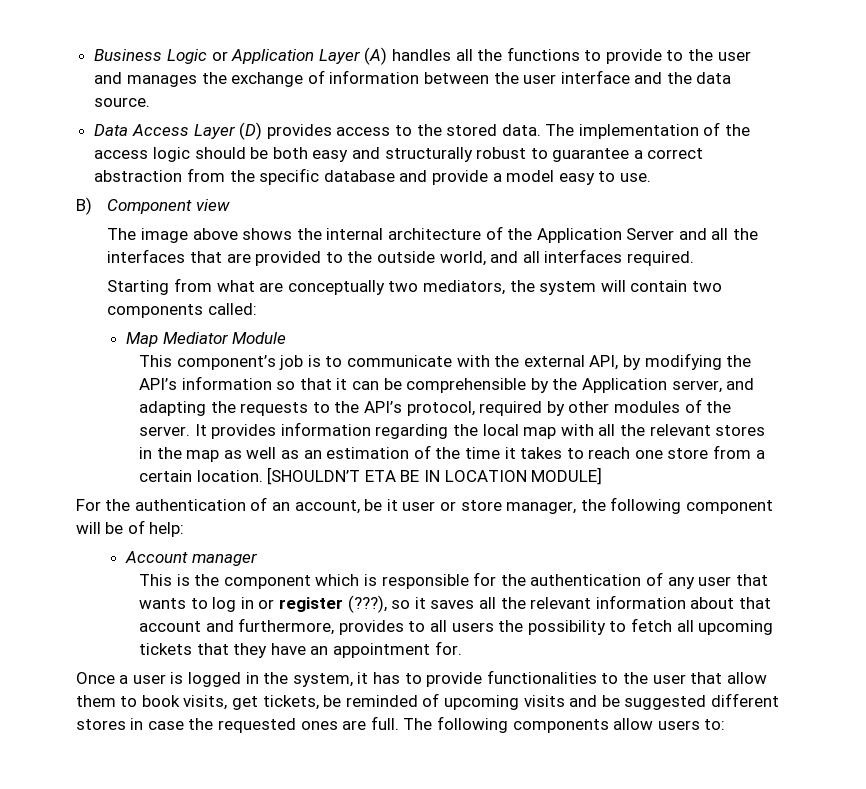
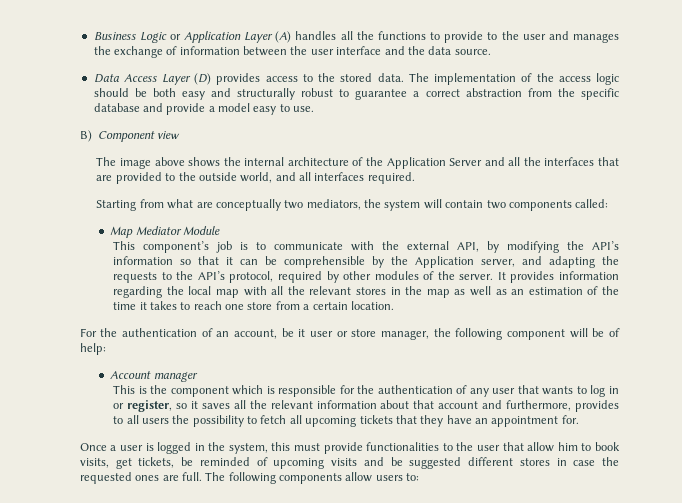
- [SHOULDN’T ETA BE IN LOCATION MODULE]
- This is the component which is responsible for the authentication of any user that wants to log in or register (???), so it saves all the relevant information about that account and furthermore, provides to all users the possibility to fetch all upcoming tickets that they have an appointment for.
+ This is the component which is responsible for the authentication of any user that wants to log in or register, so it saves all the relevant information about that account and furthermore, provides to all users the possibility to fetch all upcoming tickets that they have an appointment for.
- Once a user is logged in the system, it has to provide functionalities to the user that allow them to book visits, get tickets, be reminded of upcoming visits and be suggested different stores in case the requested ones are full.
+ Once a user is logged in the system, this must provide functionalities to the user that allow him to book visits, get tickets, be reminded of upcoming visits and be suggested different stores in case the requested ones are full.

